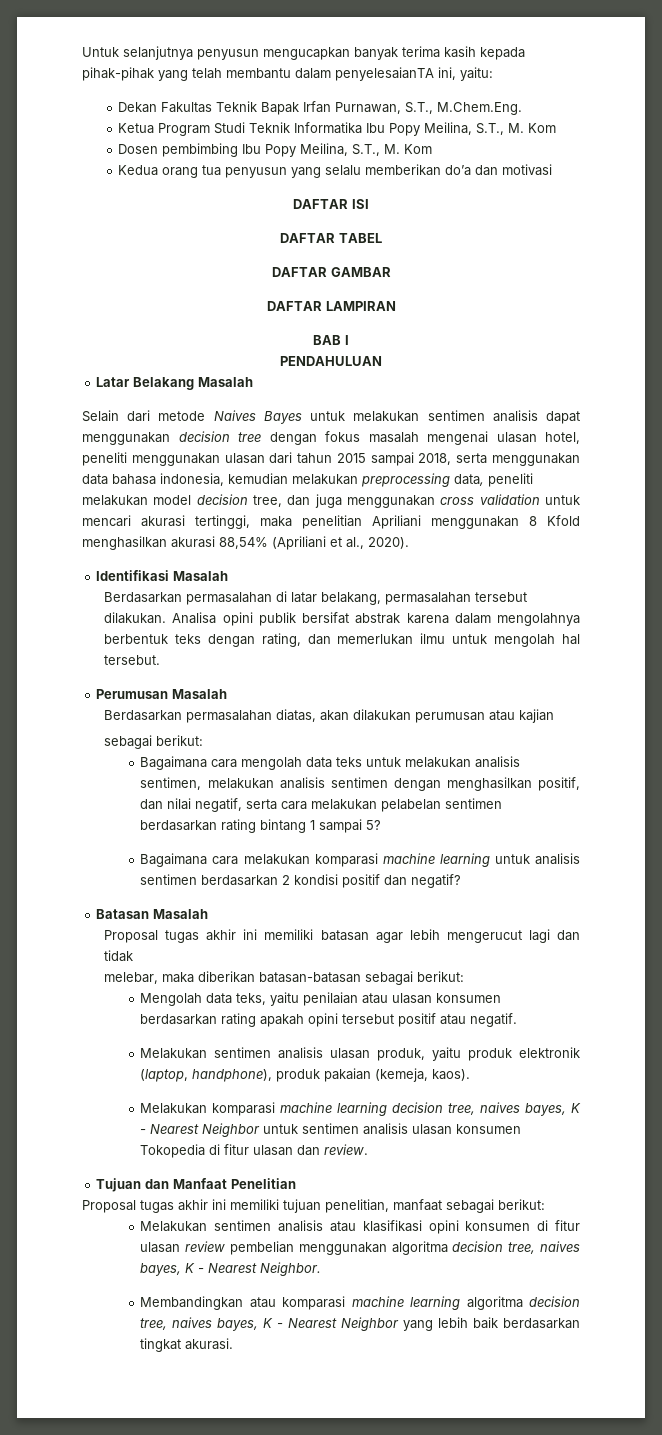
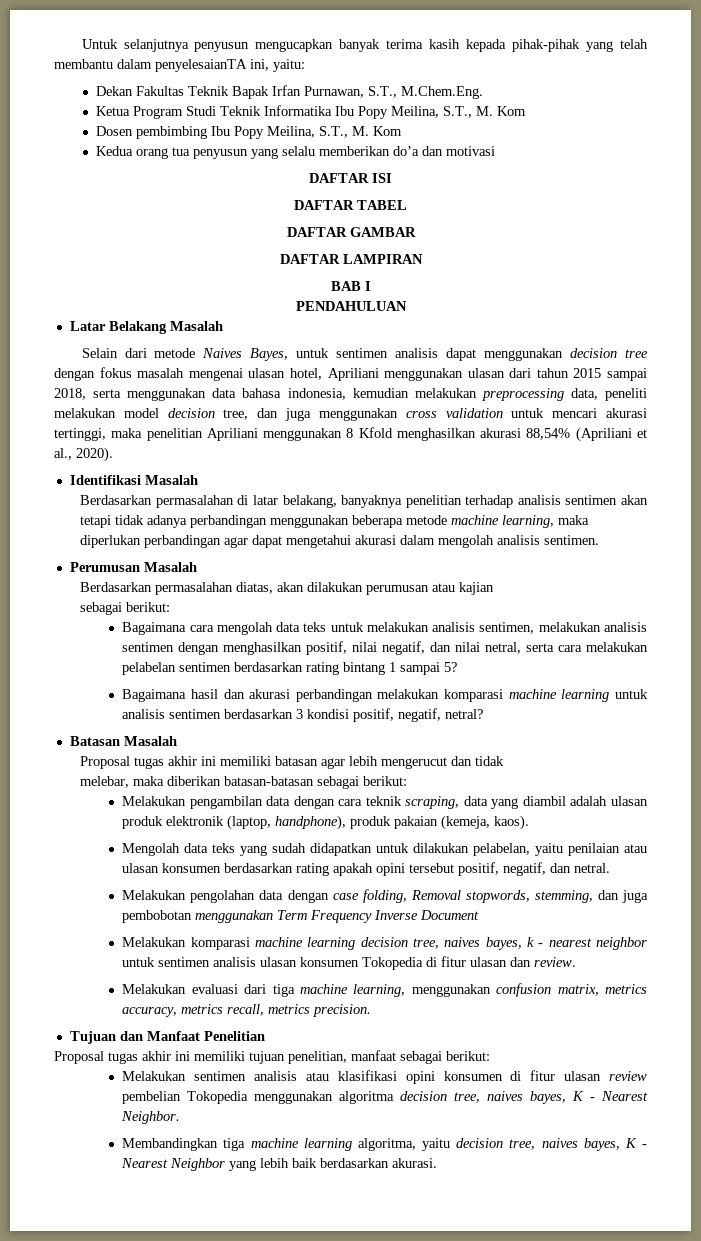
- Selain dari metode Naives Bayes untuk melakukan sentimen analisis dapat menggunakan decision tree dengan fokus masalah mengenai ulasan hotel, peneliti menggunakan ulasan dari tahun 2015 sampai 2018, serta menggunakan data bahasa indonesia, kemudian melakukan preprocessing data, peneliti melakukan model decision tree, dan juga menggunakan cross validation untuk mencari akurasi tertinggi, maka penelitian Apriliani menggunakan 8 Kfold menghasilkan akurasi 88,54% (Apriliani et al., 2020).
+ Selain dari metode Naives Bayes, untuk sentimen analisis dapat menggunakan decision tree dengan fokus masalah mengenai ulasan hotel, Apriliani menggunakan ulasan dari tahun 2015 sampai 2018, serta menggunakan data bahasa indonesia, kemudian melakukan preprocessing data, peneliti melakukan model decision tree, dan juga menggunakan cross validation untuk mencari akurasi tertinggi, maka penelitian Apriliani menggunakan 8 Kfold menghasilkan akurasi 88,54% (Apriliani et al., 2020).
- Berdasarkan permasalahan di latar belakang, permasalahan tersebut dilakukan. Analisa opini publik bersifat abstrak karena dalam mengolahnya berbentuk teks dengan rating, dan memerlukan ilmu untuk mengolah hal tersebut.
+ Berdasarkan permasalahan di latar belakang, banyaknya penelitian terhadap analisis sentimen akan tetapi tidak adanya perbandingan menggunakan beberapa metode machine learning, maka diperlukan perbandingan agar dapat mengetahui akurasi dalam mengolah analisis sentimen.
- Bagaimana cara mengolah data teks untuk melakukan analisis sentimen, melakukan analisis sentimen dengan menghasilkan positif, dan nilai negatif, serta cara melakukan pelabelan sentimen berdasarkan rating bintang 1 sampai 5?
+ Bagaimana cara mengolah data teks untuk melakukan analisis sentimen, melakukan analisis sentimen dengan menghasilkan positif, nilai negatif, dan nilai netral, serta cara melakukan pelabelan sentimen berdasarkan rating bintang 1 sampai 5?
- Bagaimana cara melakukan komparasi machine learning untuk analisis sentimen berdasarkan 2 kondisi positif dan negatif?
+ Bagaimana hasil dan akurasi perbandingan melakukan komparasi machine learning untuk analisis sentimen berdasarkan 3 kondisi positif, negatif, netral?
- Proposal tugas akhir ini memiliki batasan agar lebih mengerucut lagi dan tidak
+ Proposal tugas akhir ini memiliki batasan agar lebih mengerucut dan tidak
- Mengolah data teks, yaitu penilaian atau ulasan konsumen berdasarkan rating apakah opini tersebut positif atau negatif.
- Melakukan sentimen analisis ulasan produk, yaitu produk elektronik (laptop, handphone), produk pakaian (kemeja, kaos).
+ Melakukan pengambilan data dengan cara teknik scraping, data yang diambil adalah ulasan produk elektronik (laptop, handphone), produk pakaian (kemeja, kaos).
+ Mengolah data teks yang sudah didapatkan untuk dilakukan pelabelan, yaitu penilaian atau ulasan konsumen berdasarkan rating apakah opini tersebut positif, negatif, dan netral.
+ Melakukan pengolahan data dengan case folding, Removal stopwords, stemming, dan juga pembobotan menggunakan Term Frequency Inverse Document
- Melakukan komparasi machine learning decision tree, naives bayes, K - Nearest Neighbor untuk sentimen analisis ulasan konsumen Tokopedia di fitur ulasan dan review.
+ Melakukan komparasi machine learning decision tree, naives bayes, k - nearest neighbor untuk sentimen analisis ulasan konsumen Tokopedia di fitur ulasan dan review.
+ Melakukan evaluasi dari tiga machine learning, menggunakan confusion matrix, metrics accuracy, metrics recall, metrics precision.
- Melakukan sentimen analisis atau klasifikasi opini konsumen di fitur ulasan review pembelian menggunakan algoritma decision tree, naives bayes, K - Nearest Neighbor.
+ Melakukan sentimen analisis atau klasifikasi opini konsumen di fitur ulasan review pembelian Tokopedia menggunakan algoritma decision tree, naives bayes, K - Nearest Neighbor.
- Membandingkan atau komparasi machine learning algoritma decision tree, naives bayes, K - Nearest Neighbor yang lebih baik berdasarkan tingkat akurasi.
+ Membandingkan tiga machine learning algoritma, yaitu decision tree, naives bayes, K - Nearest Neighbor yang lebih baik berdasarkan akurasi.

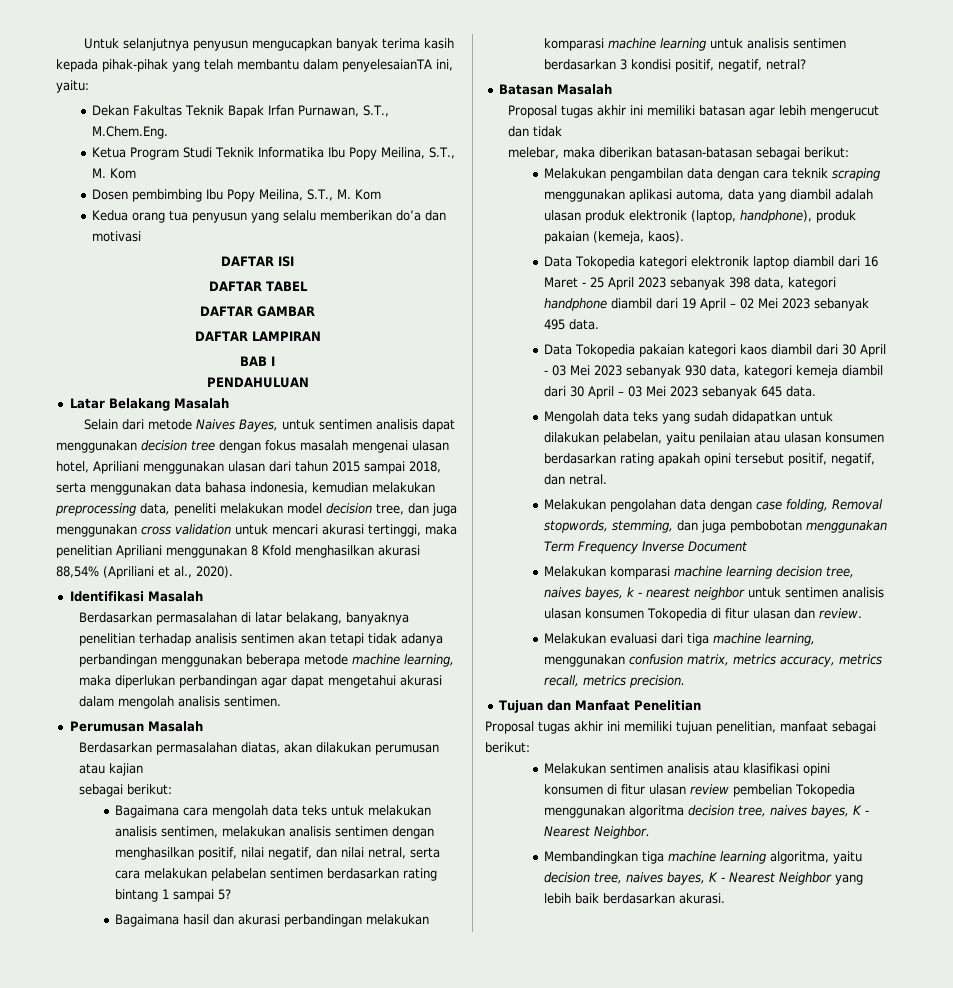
- Melakukan pengambilan data dengan cara teknik scraping, data yang diambil adalah ulasan produk elektronik (laptop, handphone), produk pakaian (kemeja, kaos).
+ Melakukan pengambilan data dengan cara teknik scraping menggunakan aplikasi automa, data yang diambil adalah ulasan produk elektronik (laptop, handphone), produk pakaian (kemeja, kaos).
+ Data Tokopedia kategori elektronik laptop diambil dari 16 Maret - 25 April 2023 sebanyak 398 data, kategori handphone diambil dari 19 April – 02 Mei 2023 sebanyak 495 data.
+ Data Tokopedia pakaian kategori kaos diambil dari 30 April - 03 Mei 2023 sebanyak 930 data, kategori kemeja diambil dari 30 April – 03 Mei 2023 sebanyak 645 data.

